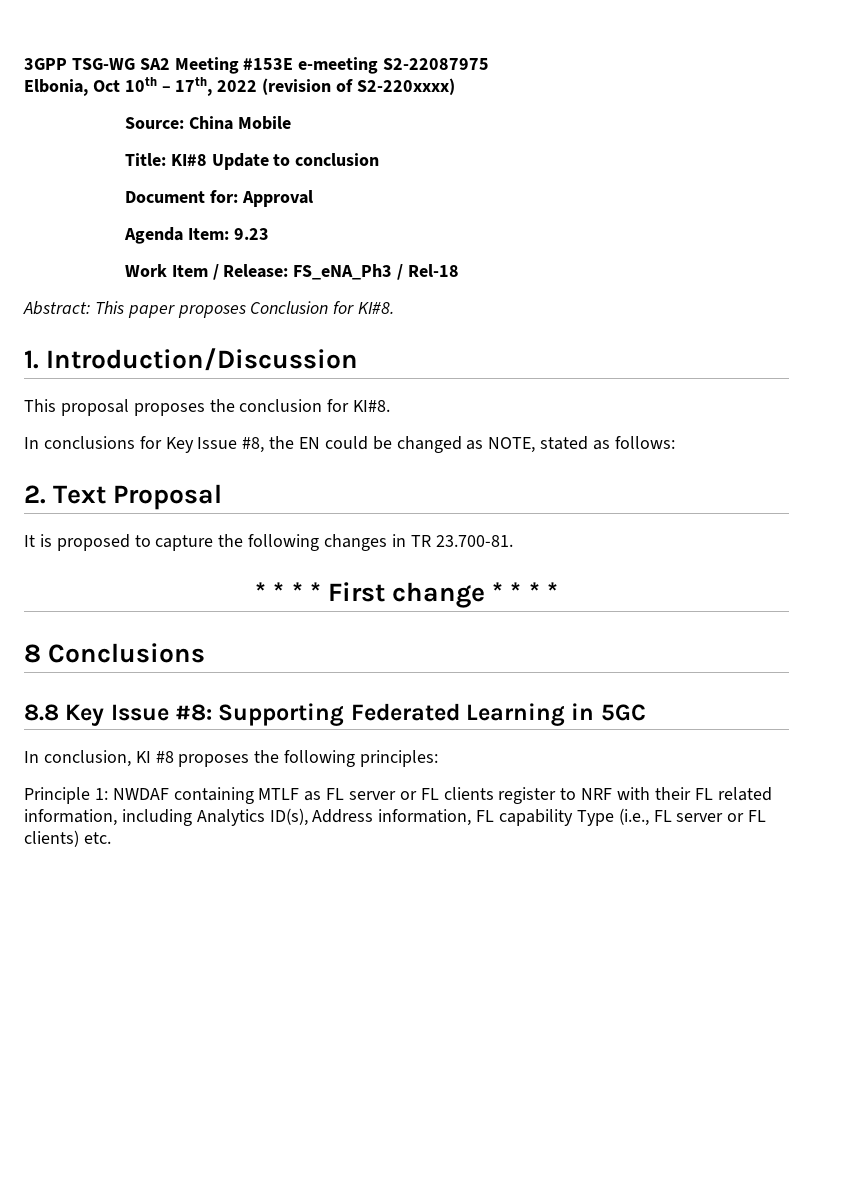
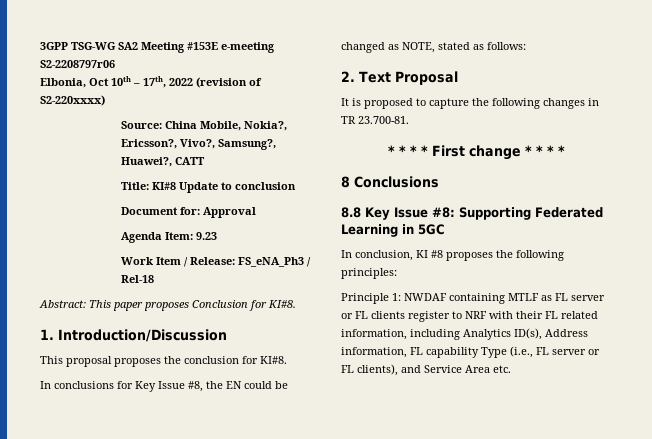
- 3GPP TSG-WG SA2 Meeting #153E e-meeting S2-22087975
+ 3GPP TSG-WG SA2 Meeting #153E e-meeting S2-2208797r06
- Source: China Mobile
+ Source: China Mobile, Nokia?, Ericsson?, Vivo?, Samsung?, Huawei?, CATT
- Principle 1: NWDAF containing MTLF as FL server or FL clients register to NRF with their FL related information, including Analytics ID(s), Address information, FL capability Type (i.e., FL server or FL clients) etc.
+ Principle 1: NWDAF containing MTLF as FL server or FL clients register to NRF with their FL related information, including Analytics ID(s), Address information, FL capability Type (i.e., FL server or FL clients), and Service Area etc.

